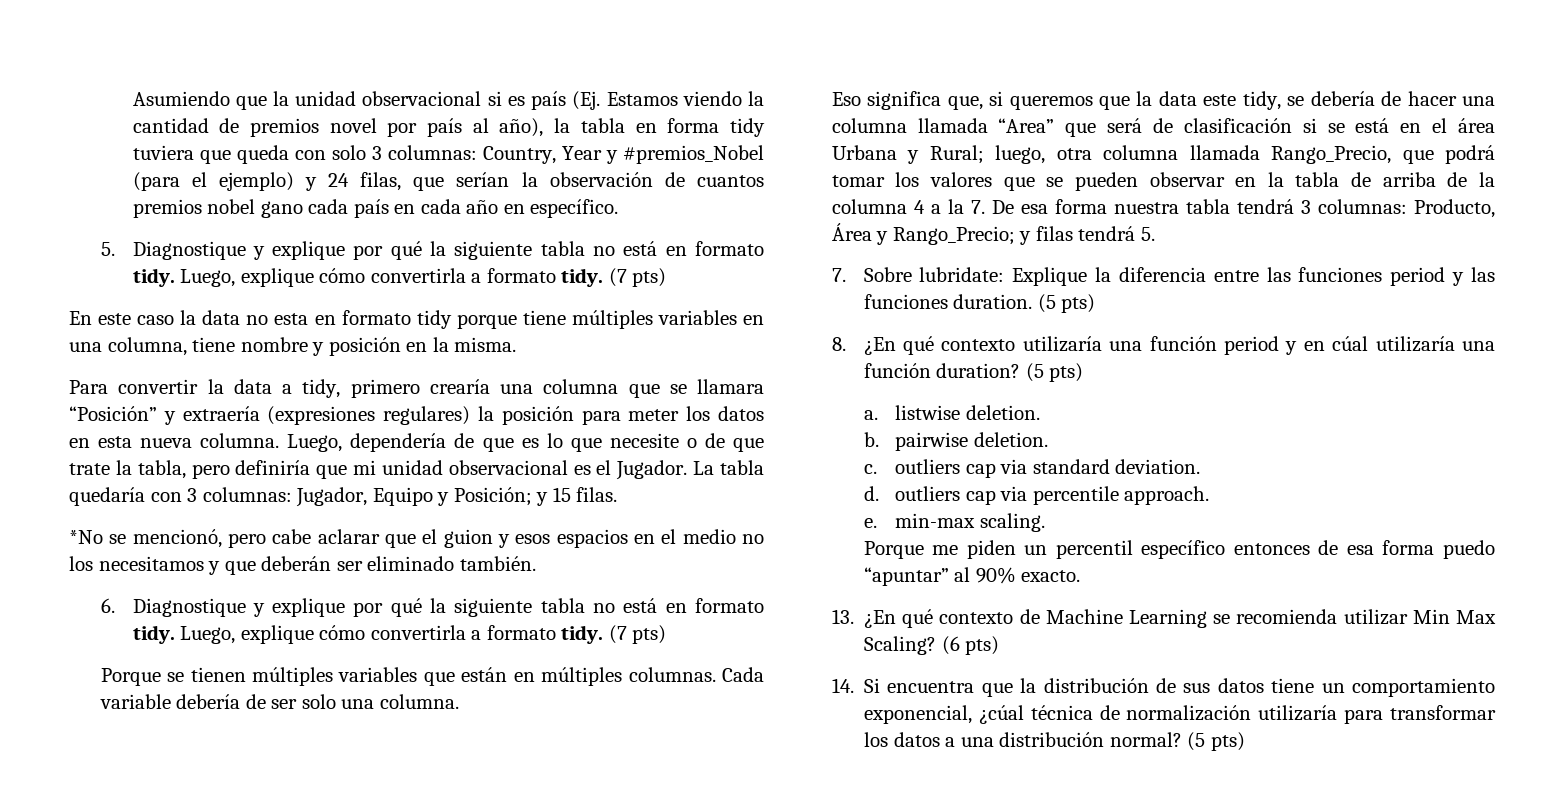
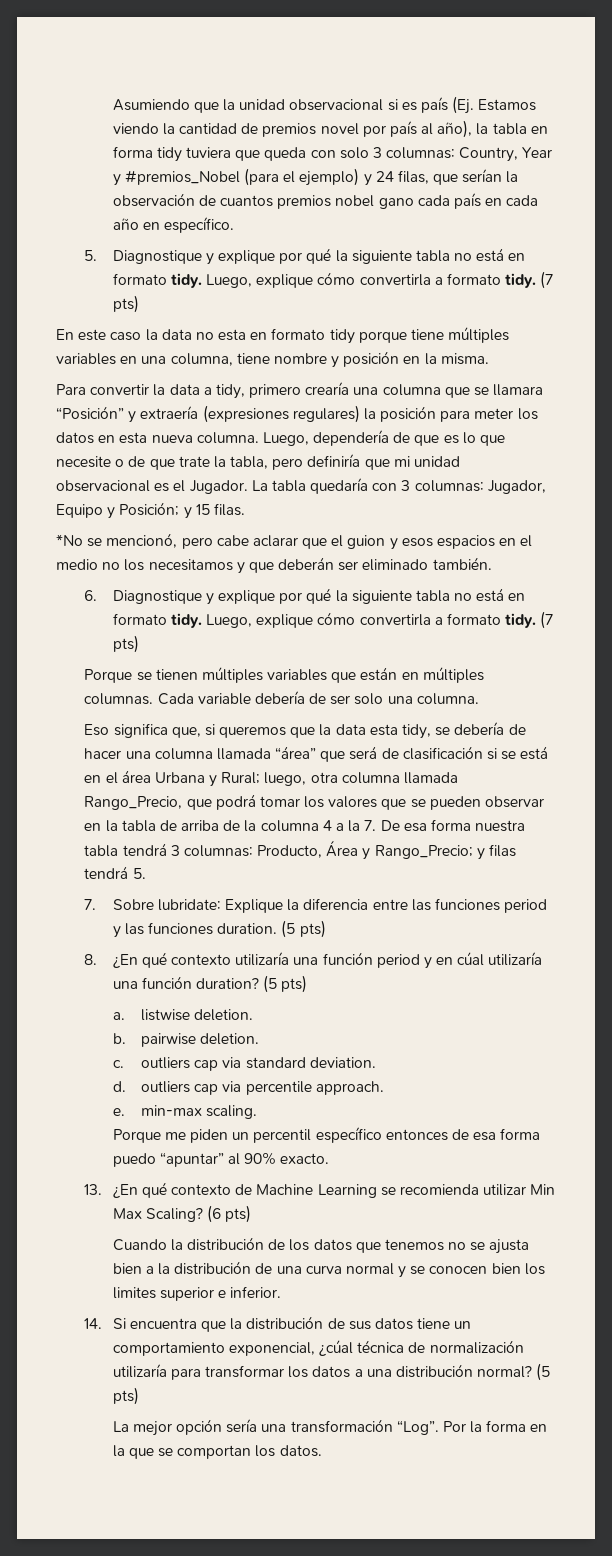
- Eso significa que, si queremos que la data este tidy, se debería de hacer una columna llamada “Area” que será de clasificación si se está en el área Urbana y Rural;
+ Eso significa que, si queremos que la data esta tidy, se debería de hacer una columna llamada “área” que será de clasificación si se está en el área Urbana y Rural;
+ Cuando la distribución de los datos que tenemos no se ajusta bien a la distribución de una curva normal y se conocen bien los limites superior e inferior.
+ La mejor opción sería una transformación “Log”. Por la forma en la que se comportan los datos.

